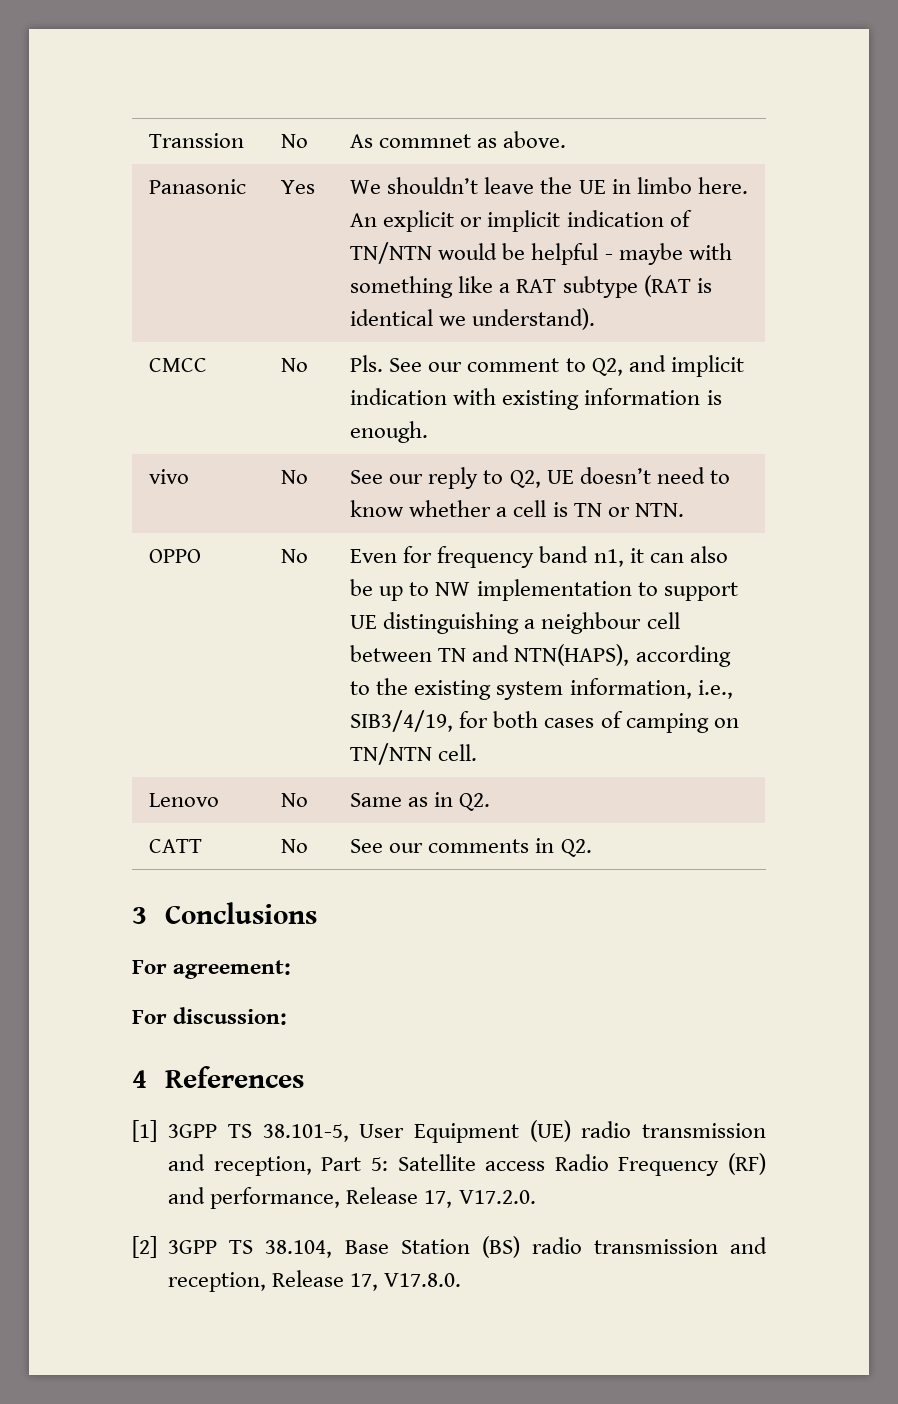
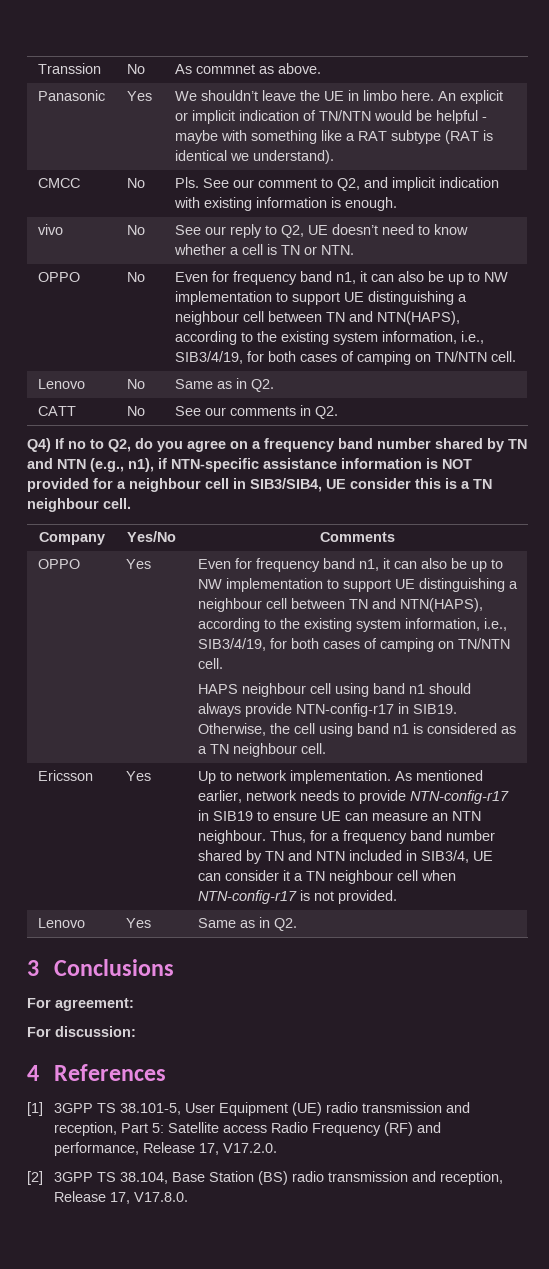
+ Q4) If no to Q2, do you agree on a frequency band number shared by TN and NTN (e.g., n1), if NTN-specific assistance information is NOT provided for a neighbour cell in SIB3/SIB4, UE consider this is a TN neighbour cell.
+ Company | Yes/No | Comments
+ OPPO | Yes | Even for frequency band n1, it can also be up to NW implementation to support UE distinguishing a neighbour cell between TN and NTN(HAPS), according to the existing system information, i.e., SIB3/4/19, for both cases of camping on TN/NTN cell.
+ HAPS neighbour cell using band n1 should always provide NTN-config-r17 in SIB19. Otherwise, the cell using band n1 is considered as a TN neighbour cell.
+ Ericsson | Yes | Up to network implementation. As mentioned earlier, network needs to provide NTN-config-r17 in SIB19 to ensure UE can measure an NTN neighbour. Thus, for a frequency band number shared by TN and NTN included in SIB3/4, UE can consider it a TN neighbour cell when NTN-config-r17 is not provided.
+ Lenovo | Yes | Same as in Q2.

